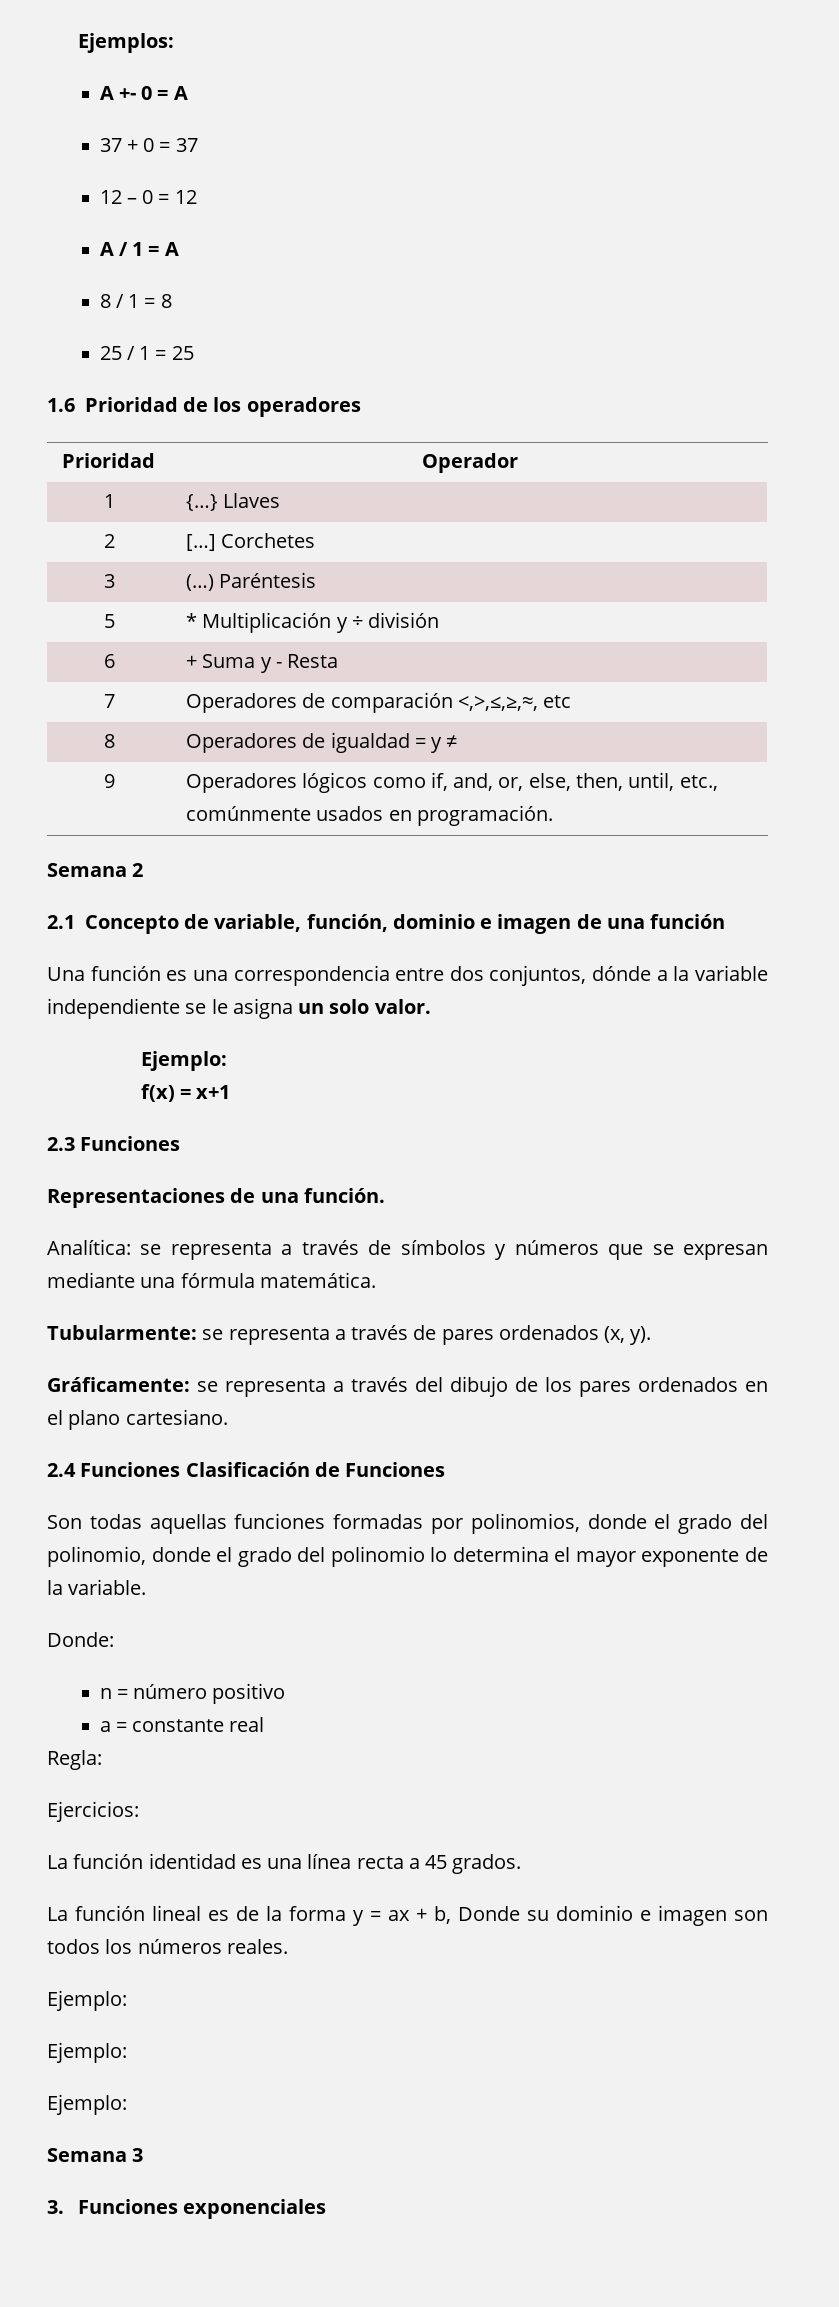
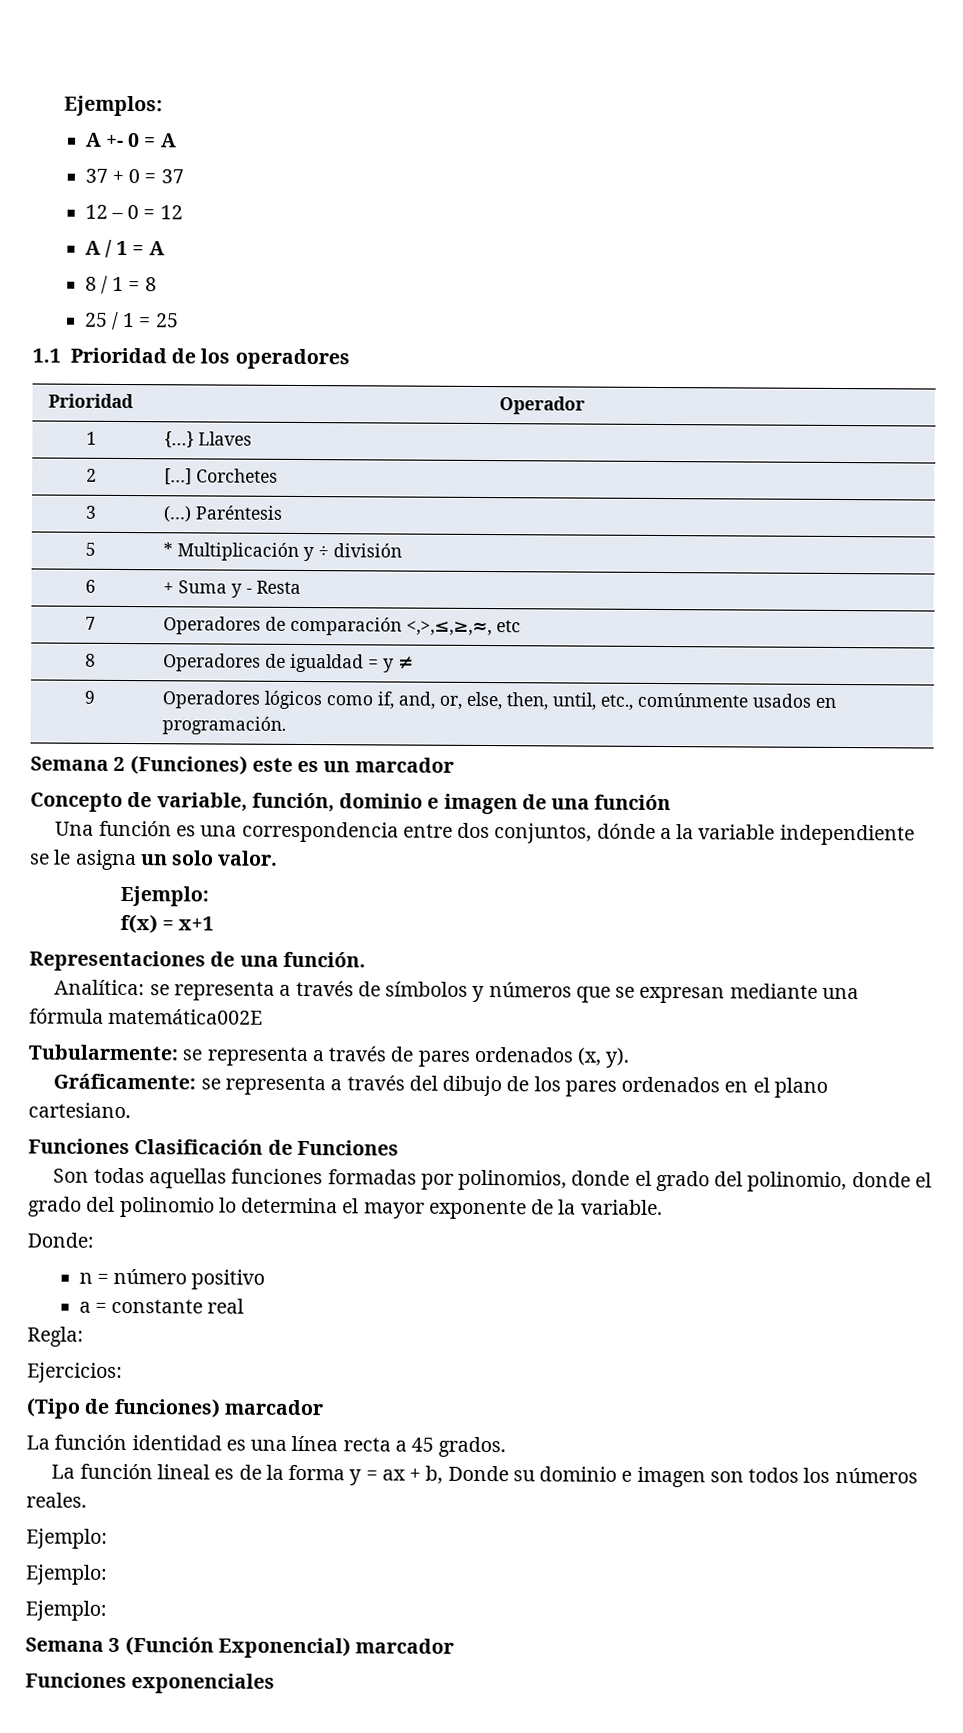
- 1.6 Prioridad de los operadores
+ 1.1 Prioridad de los operadores
- Semana 2
- 2.1 Concepto de variable, función, dominio e imagen de una función
+ Semana 2 (Funciones) este es un marcador
+ Concepto de variable, función, dominio e imagen de una función
- 2.3 Funciones
- Analítica: se representa a través de símbolos y números que se expresan mediante una fórmula matemática.
+ Analítica: se representa a través de símbolos y números que se expresan mediante una fórmula matemática002E
- 2.4 Funciones Clasificación de Funciones
+ Funciones Clasificación de Funciones
+ (Tipo de funciones) marcador
- Semana 3
- 3. Funciones exponenciales
+ Semana 3 (Función Exponencial) marcador
+ Funciones exponenciales

